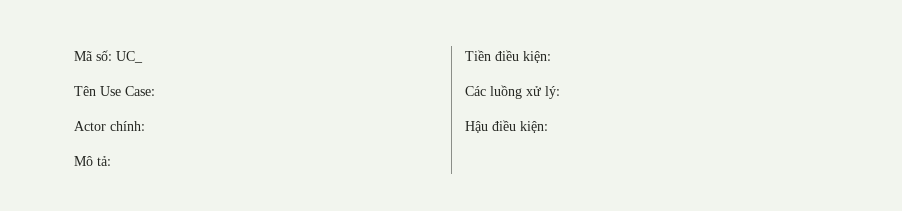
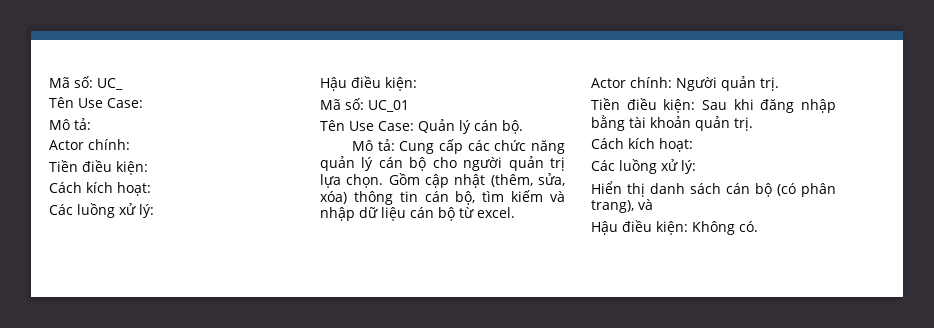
  Mã số: UC_
  Tên Use Case:
+ Mô tả:
  Actor chính:
- Mô tả:
  Tiền điều kiện:
+ Cách kích hoạt:
+ Mã số: UC_01
+ Tên Use Case: Quản lý cán bộ.
+ Mô tả: Cung cấp các chức năng quản lý cán bộ cho người quản trị lựa chọn. Gồm cập nhật (thêm, sửa, xóa) thông tin cán bộ, tìm kiếm và nhập dữ liệu cán bộ từ excel.
+ Actor chính: Người quản trị.
+ Tiền điều kiện: Sau khi đăng nhập bằng tài khoản quản trị.
+ Cách kích hoạt:
+ Các luồng xử lý:
+ Hiển thị danh sách cán bộ (có phân trang), và
+ Hậu điều kiện: Không có.

